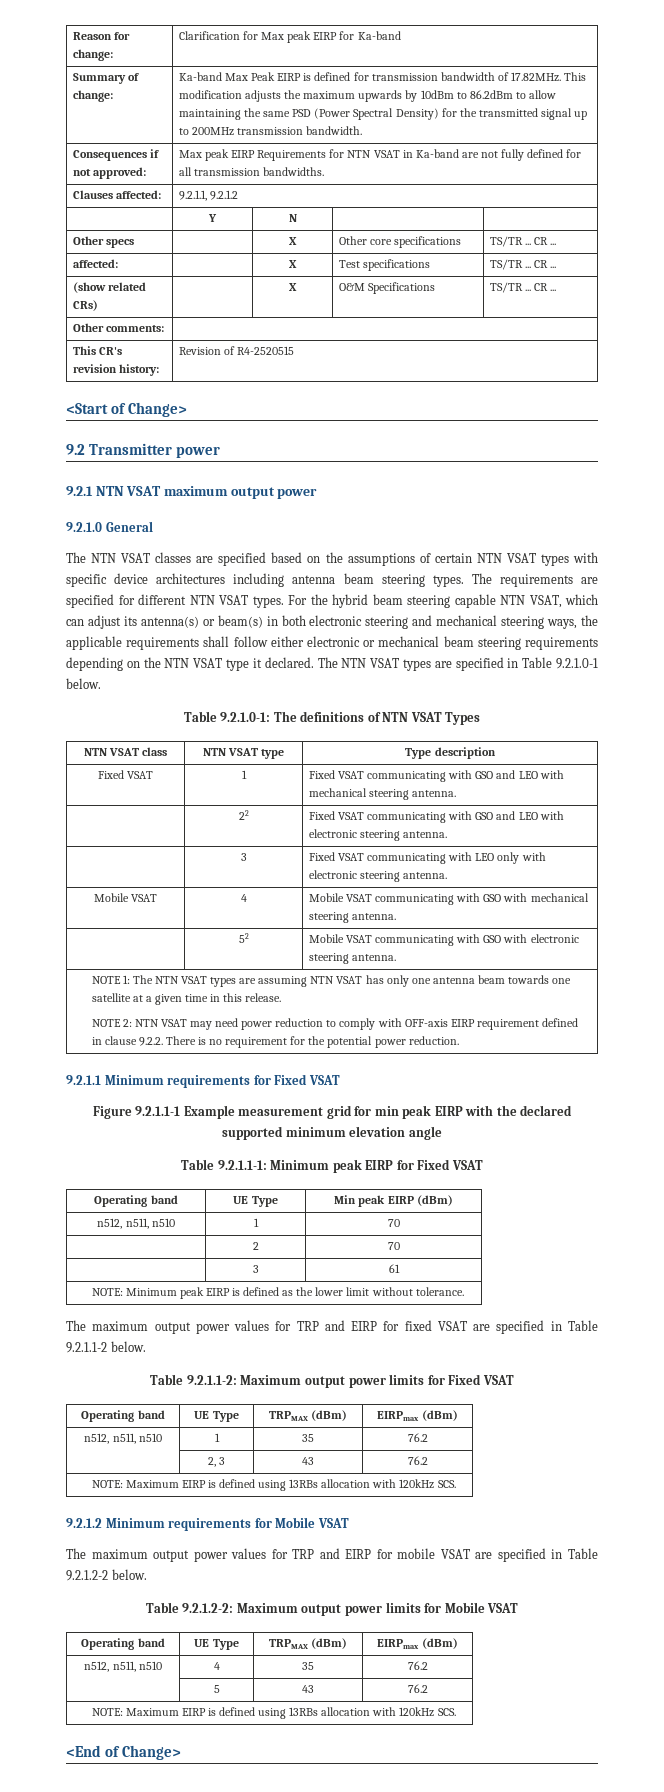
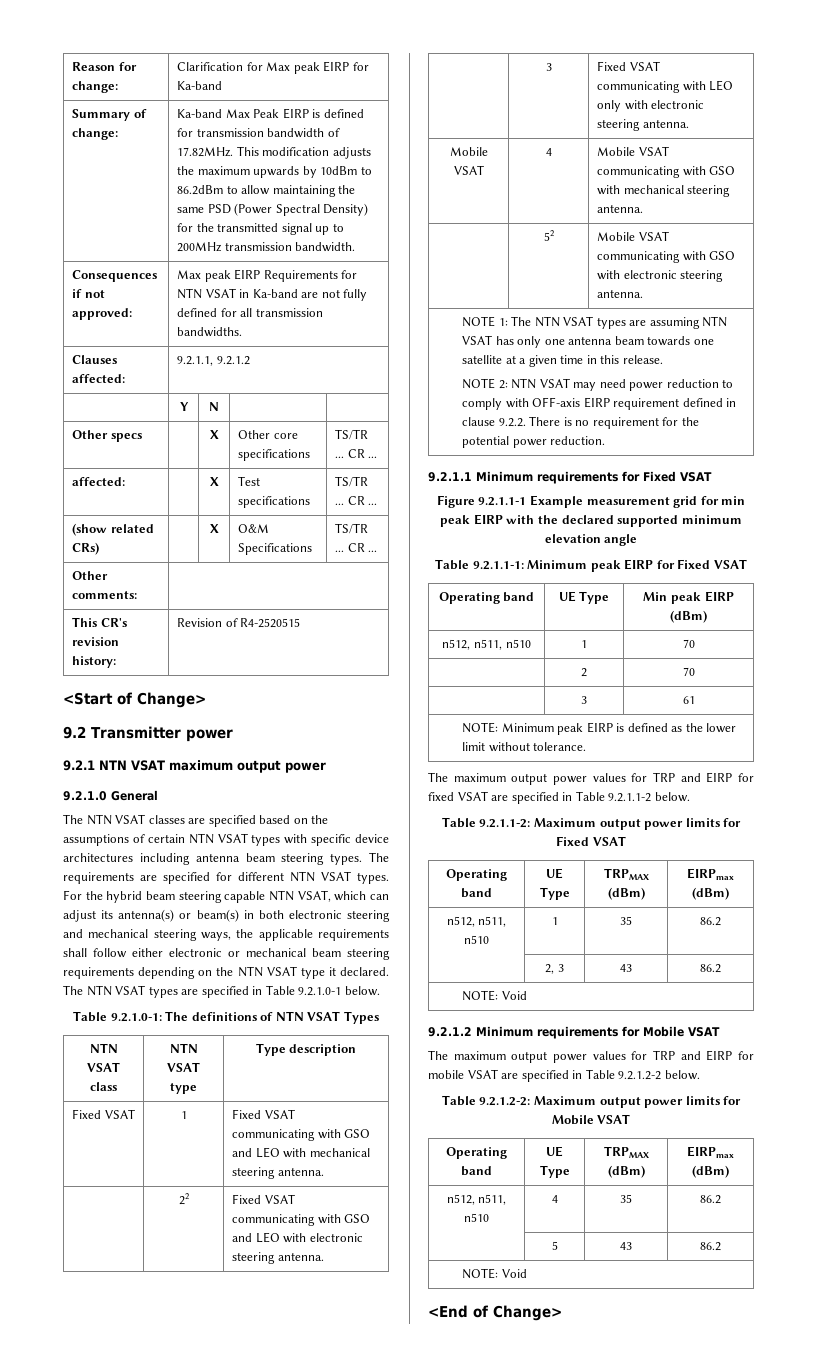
- n512, n511, n510 | 1 | 35 | 76.2
+ n512, n511, n510 | 1 | 35 | 86.2
- | 2, 3 | 43 | 76.2
- NOTE: Maximum EIRP is defined using 13RBs allocation with 120kHz SCS.
+ | 2, 3 | 43 | 86.2
+ NOTE: Void
- n512, n511, n510 | 4 | 35 | 76.2
+ n512, n511, n510 | 4 | 35 | 86.2
- | 5 | 43 | 76.2
- NOTE: Maximum EIRP is defined using 13RBs allocation with 120kHz SCS.
+ | 5 | 43 | 86.2
+ NOTE: Void

